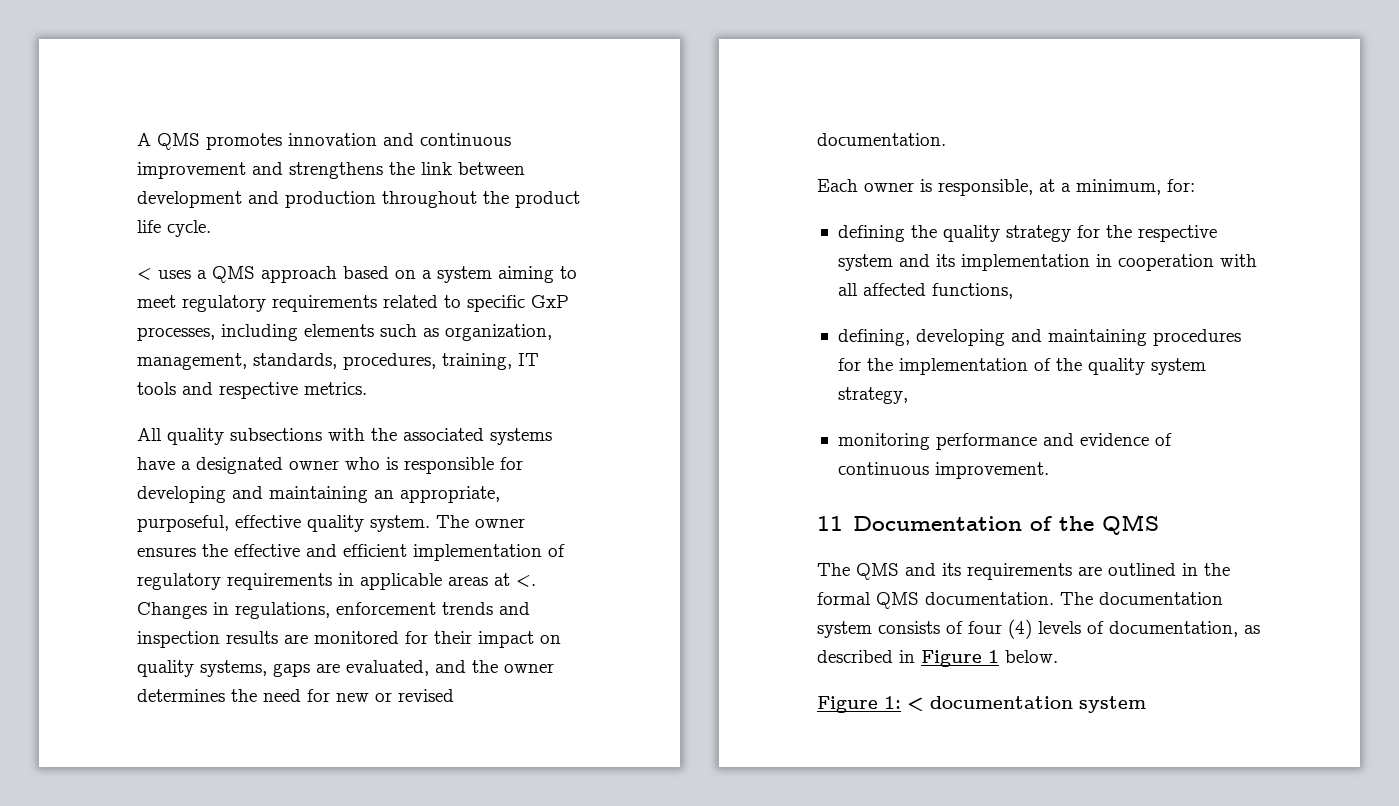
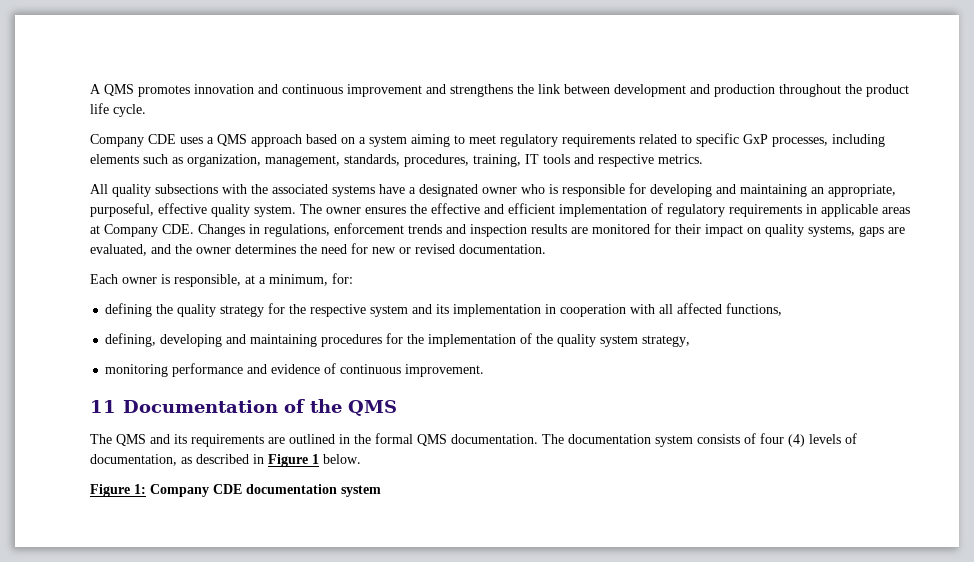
- < uses a QMS approach based on a system aiming to meet regulatory requirements related to specific GxP processes, including elements such as organization, management, standards, procedures, training, IT tools and respective metrics.
+ Company CDE uses a QMS approach based on a system aiming to meet regulatory requirements related to specific GxP processes, including elements such as organization, management, standards, procedures, training, IT tools and respective metrics.
- The owner ensures the effective and efficient implementation of regulatory requirements in applicable areas at <. Changes in regulations, enforcement trends and inspection results are monitored for their impact on quality systems, gaps are evaluated, and the owner determines the need for new or revised documentation.
+ The owner ensures the effective and efficient implementation of regulatory requirements in applicable areas at Company CDE. Changes in regulations, enforcement trends and inspection results are monitored for their impact on quality systems, gaps are evaluated, and the owner determines the need for new or revised documentation.
- Figure 1: < documentation system
+ Figure 1: Company CDE documentation system

